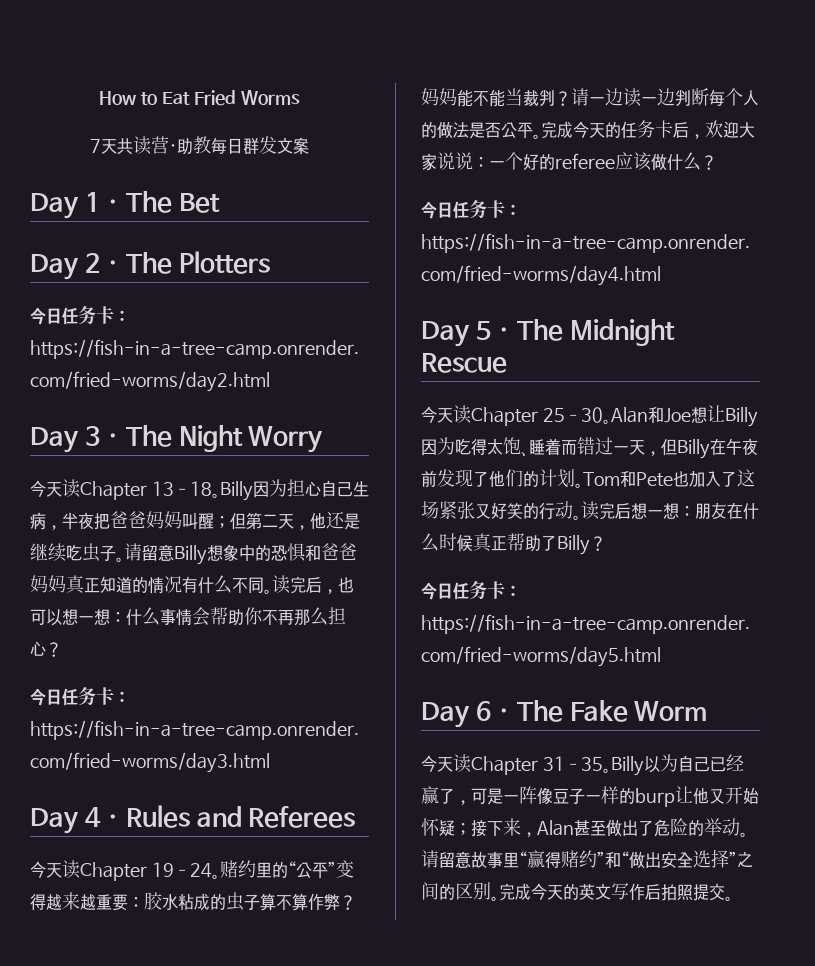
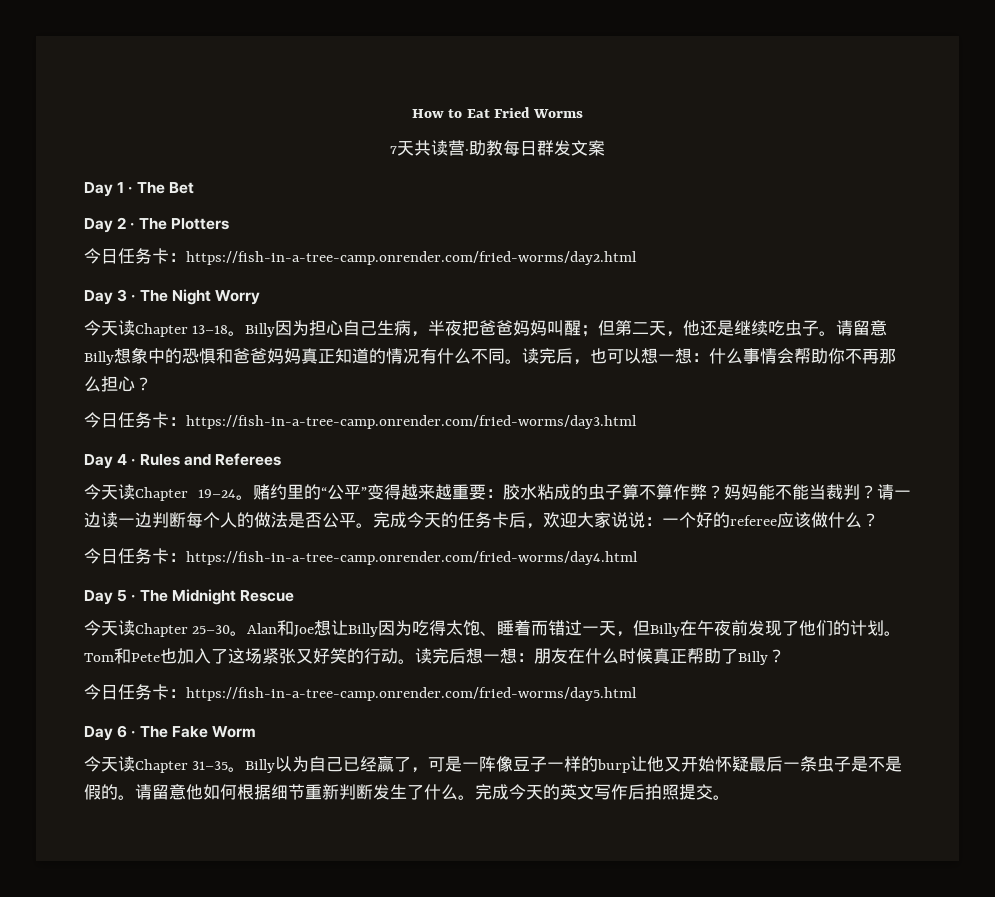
- Billy以为自己已经赢了，可是一阵像豆子一样的burp让他又开始怀疑；接下来，Alan甚至做出了危险的举动。请留意故事里“赢得赌约”和“做出安全选择”之间的区别。
+ Billy以为自己已经赢了，可是一阵像豆子一样的burp让他又开始怀疑最后一条虫子是不是假的。请留意他如何根据细节重新判断发生了什么。

